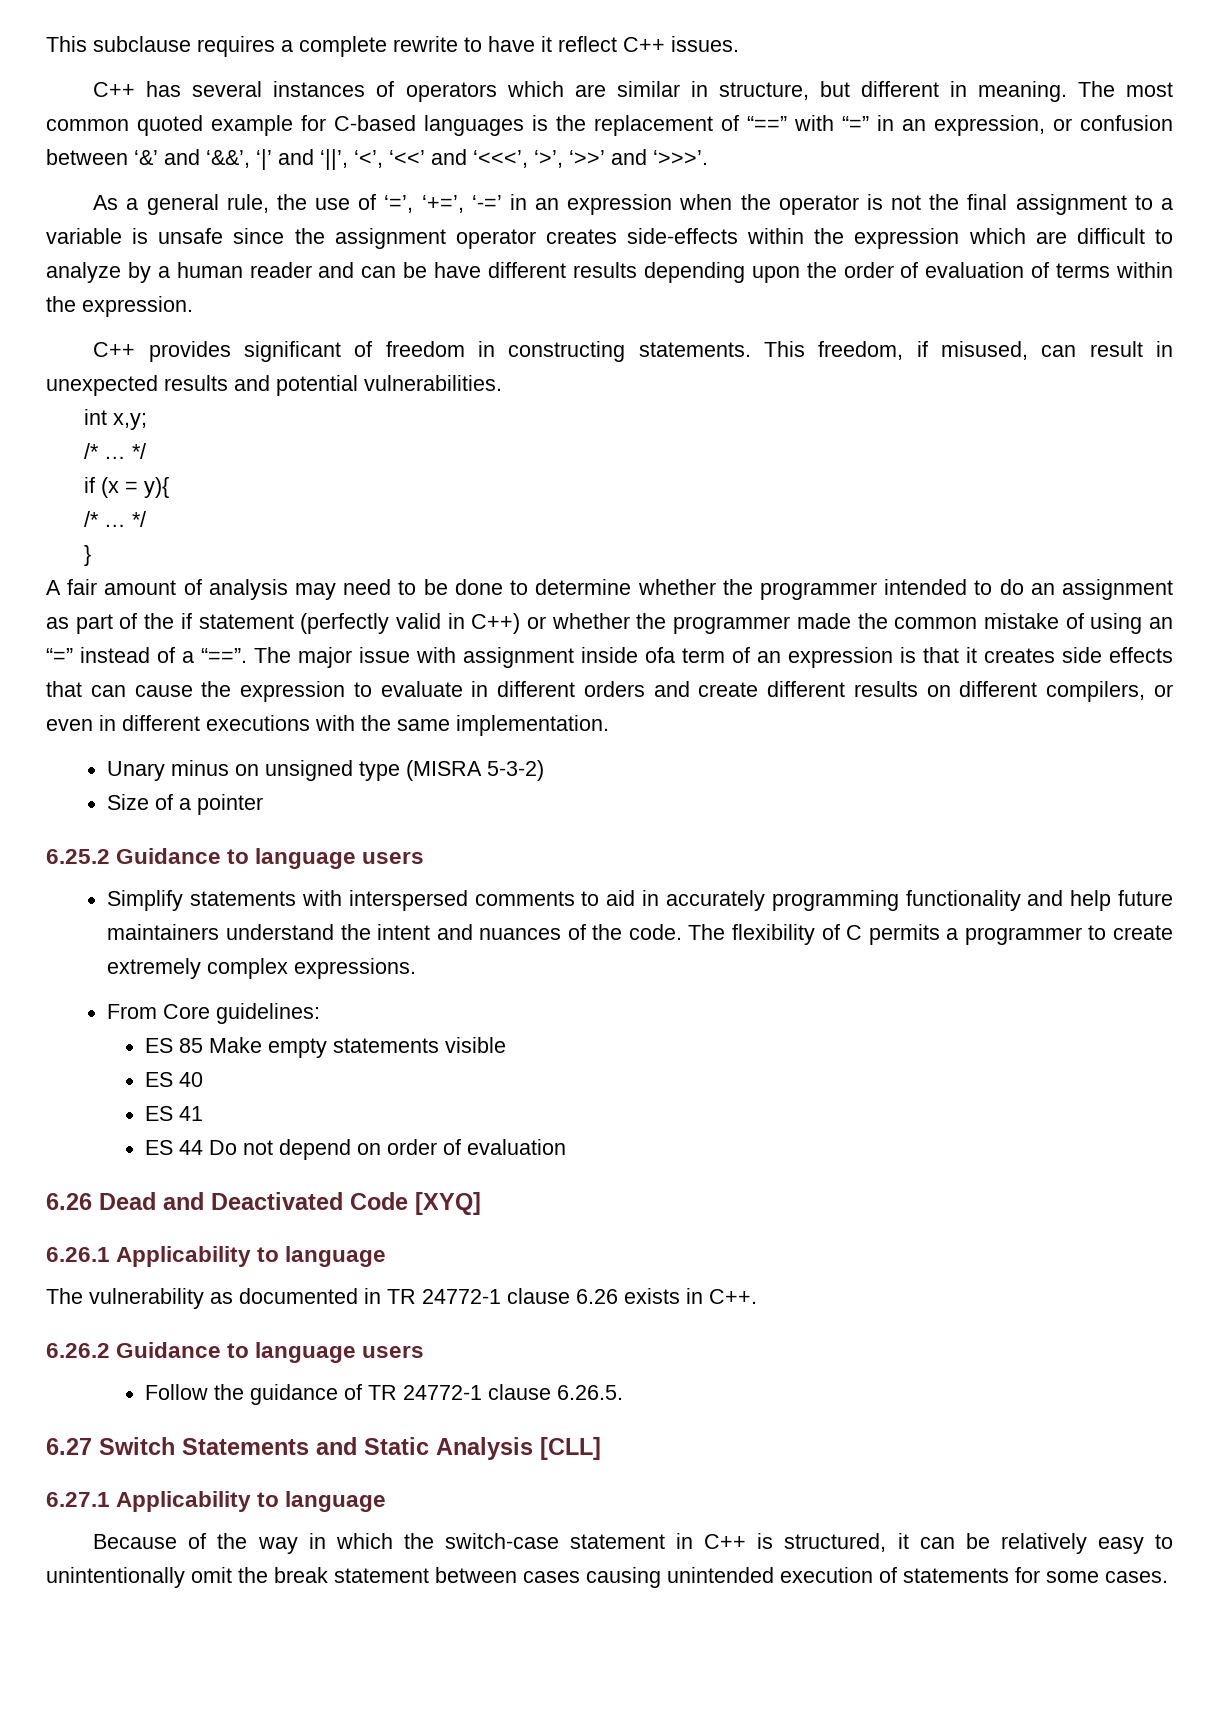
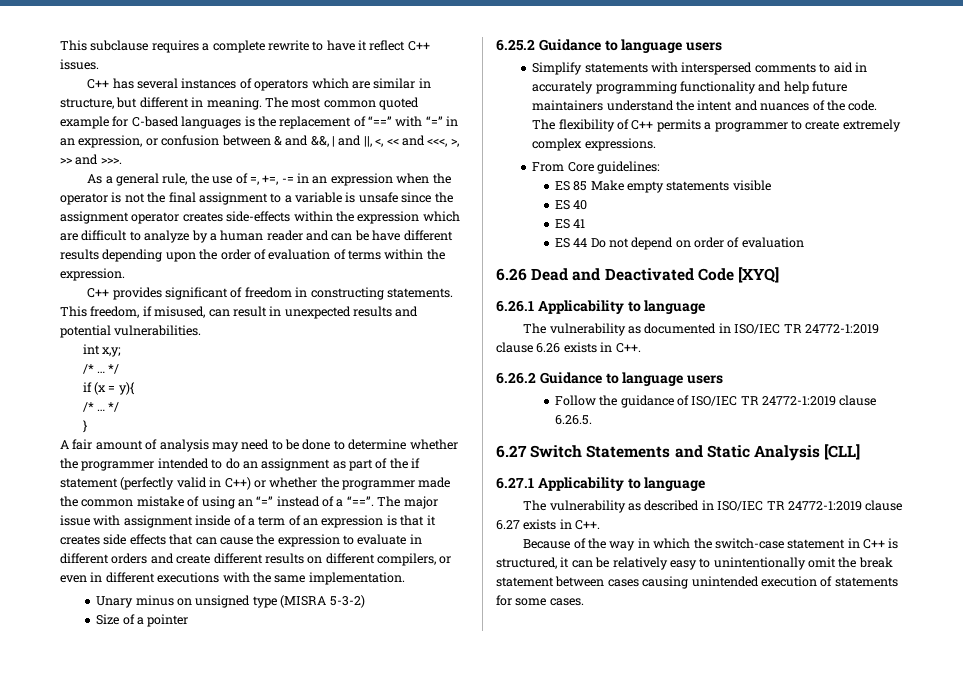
- The most common quoted example for C-based languages is the replacement of “==” with “=” in an expression, or confusion between ‘&’ and ‘&&’, ‘|’ and ‘||’, ‘<’, ‘<<’ and ‘<<<’, ‘>’, ‘>>’ and ‘>>>’.
+ The most common quoted example for C-based languages is the replacement of “==” with “=” in an expression, or confusion between & and &&, | and ||, <, << and <<<, >, >> and >>>.
- As a general rule, the use of ‘=’, ‘+=’, ‘-=’ in an expression when the operator is not the final assignment to a variable is unsafe since the assignment operator creates side-effects within the expression which are difficult to analyze by a human reader and can be have different results depending upon the order of evaluation of terms within the expression.
+ As a general rule, the use of =, +=, -= in an expression when the operator is not the final assignment to a variable is unsafe since the assignment operator creates side-effects within the expression which are difficult to analyze by a human reader and can be have different results depending upon the order of evaluation of terms within the expression.
- The major issue with assignment inside ofa term of an expression is that it creates side effects that can cause the expression to evaluate in different orders and create different results on different compilers, or even in different executions with the same implementation.
+ The major issue with assignment inside of a term of an expression is that it creates side effects that can cause the expression to evaluate in different orders and create different results on different compilers, or even in different executions with the same implementation.
- The flexibility of C permits a programmer to create extremely complex expressions.
+ The flexibility of C++ permits a programmer to create extremely complex expressions.
- The vulnerability as documented in TR 24772-1 clause 6.26 exists in C++.
+ The vulnerability as documented in ISO/IEC TR 24772-1:2019 clause 6.26 exists in C++.
- Follow the guidance of TR 24772-1 clause 6.26.5.
+ Follow the guidance of ISO/IEC TR 24772-1:2019 clause 6.26.5.
+ The vulnerability as described in ISO/IEC TR 24772-1:2019 clause 6.27 exists in C++.

